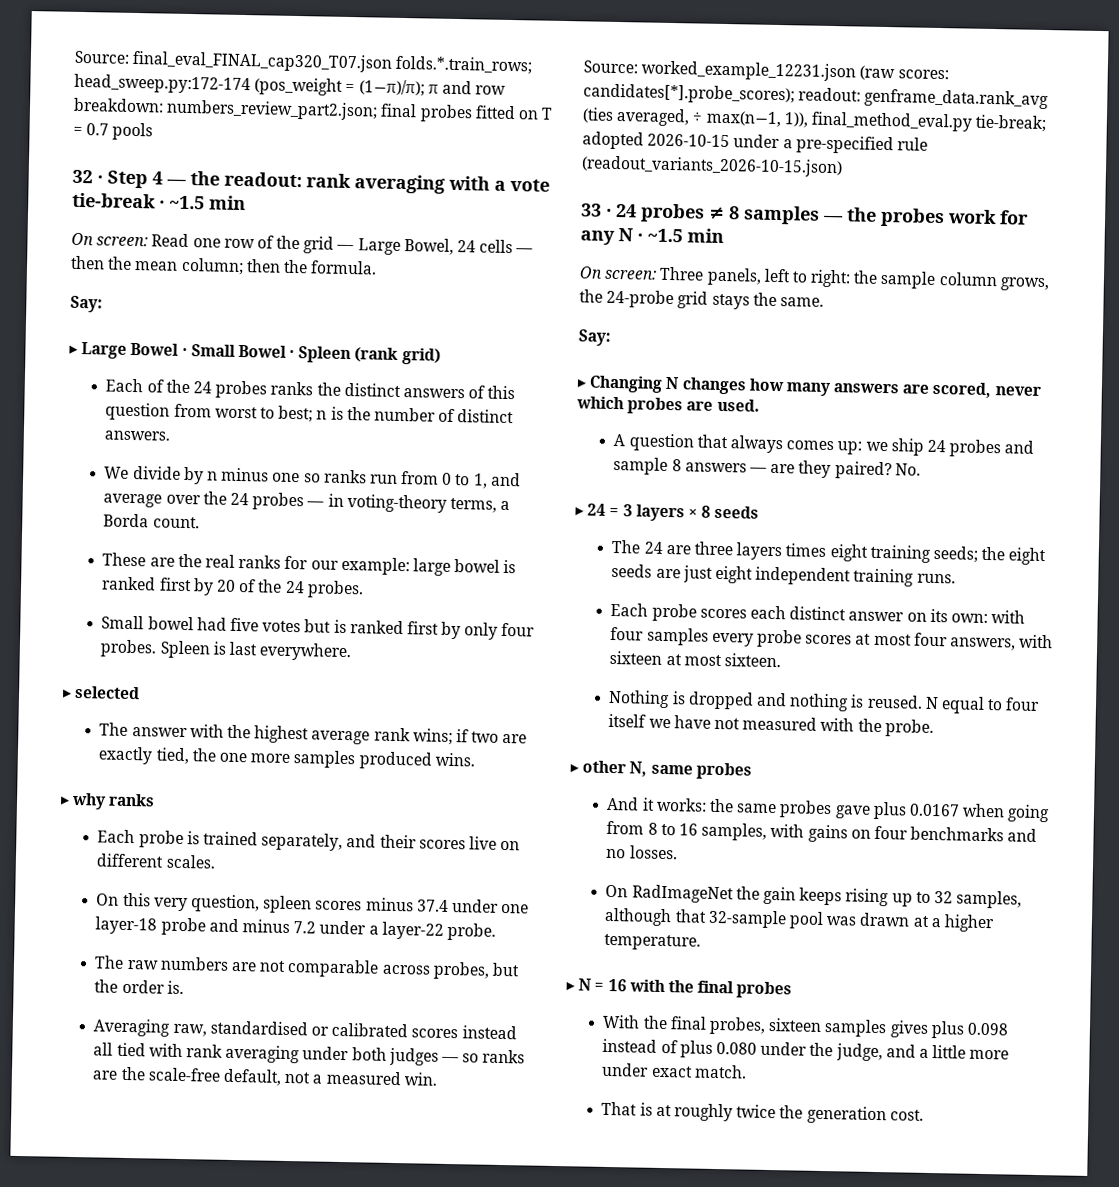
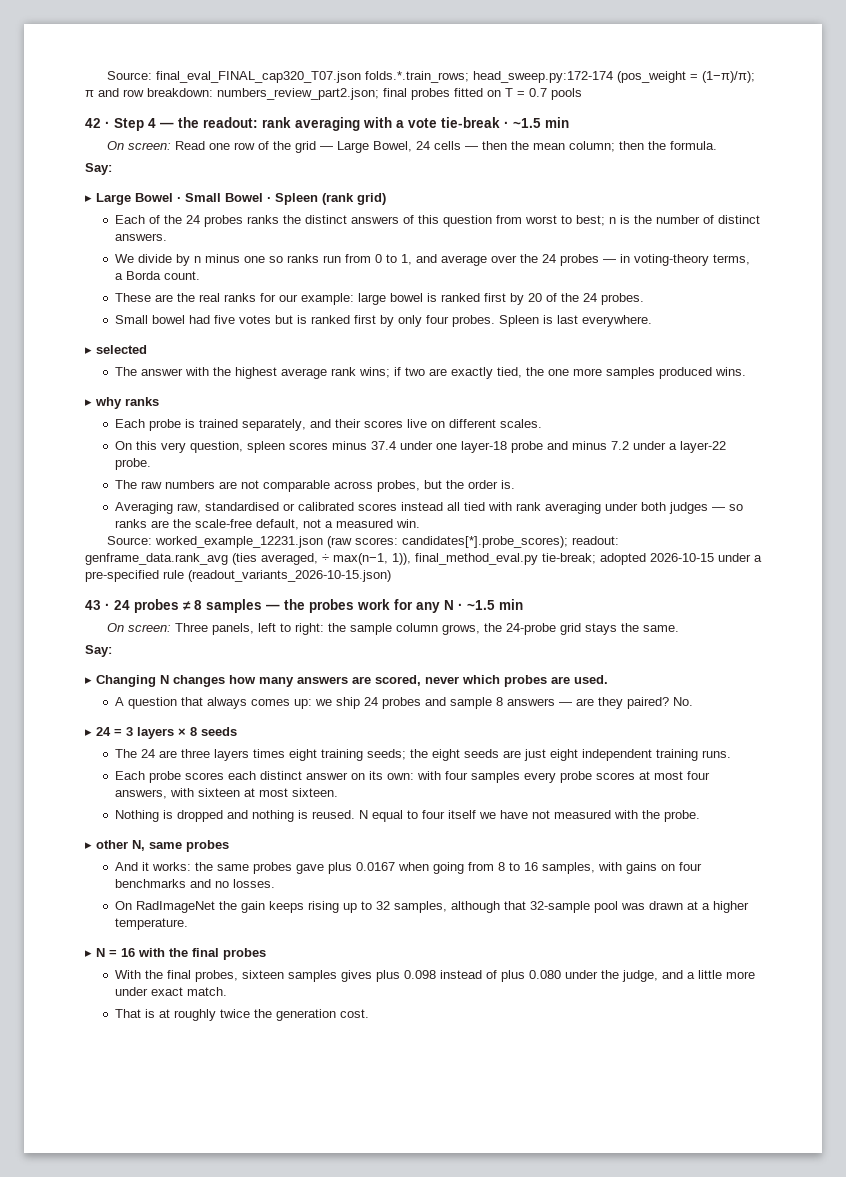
- 32 · Step 4 — the readout: rank averaging with a vote tie-break · ~1.5 min
+ 42 · Step 4 — the readout: rank averaging with a vote tie-break · ~1.5 min
- 33 · 24 probes ≠ 8 samples — the probes work for any N · ~1.5 min
+ 43 · 24 probes ≠ 8 samples — the probes work for any N · ~1.5 min

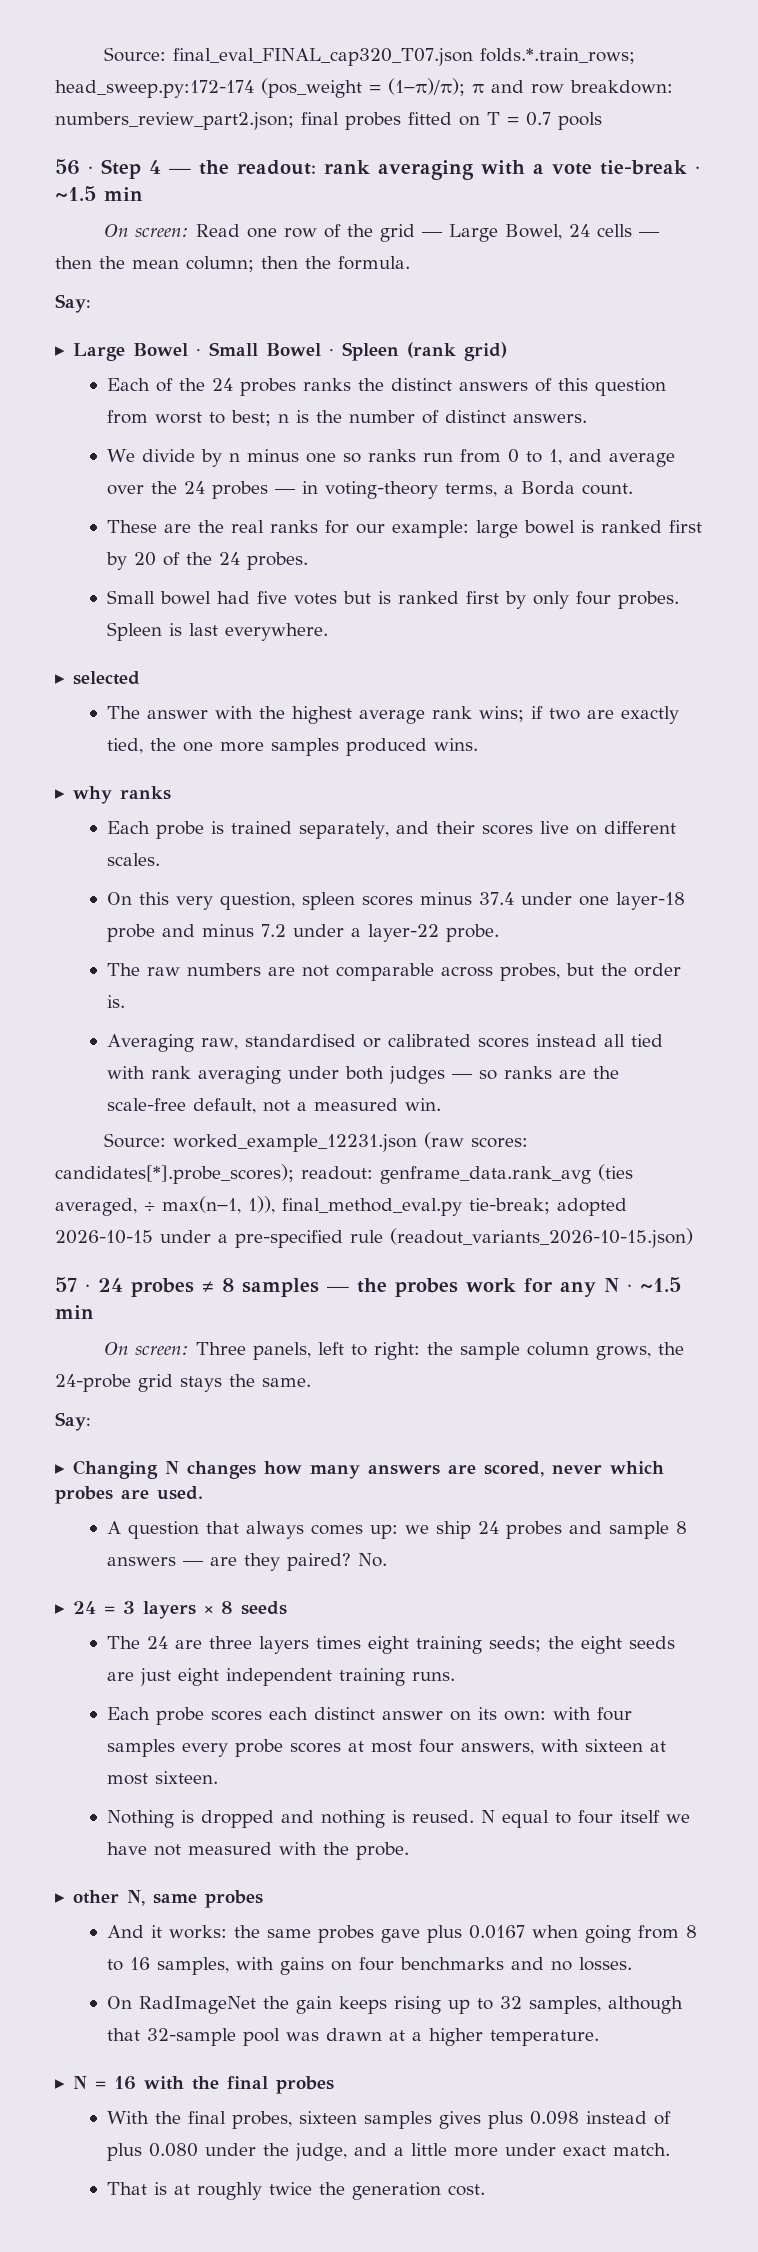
- 42 · Step 4 — the readout: rank averaging with a vote tie-break · ~1.5 min
+ 56 · Step 4 — the readout: rank averaging with a vote tie-break · ~1.5 min
- 43 · 24 probes ≠ 8 samples — the probes work for any N · ~1.5 min
+ 57 · 24 probes ≠ 8 samples — the probes work for any N · ~1.5 min

